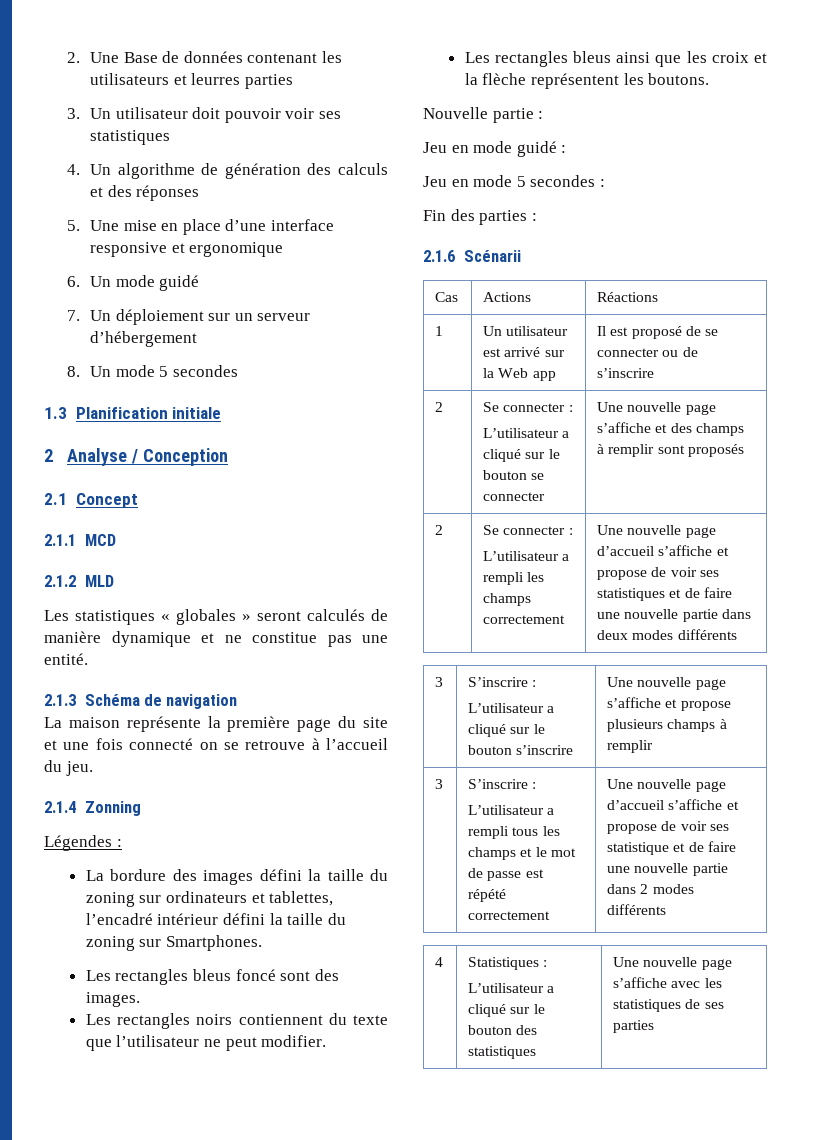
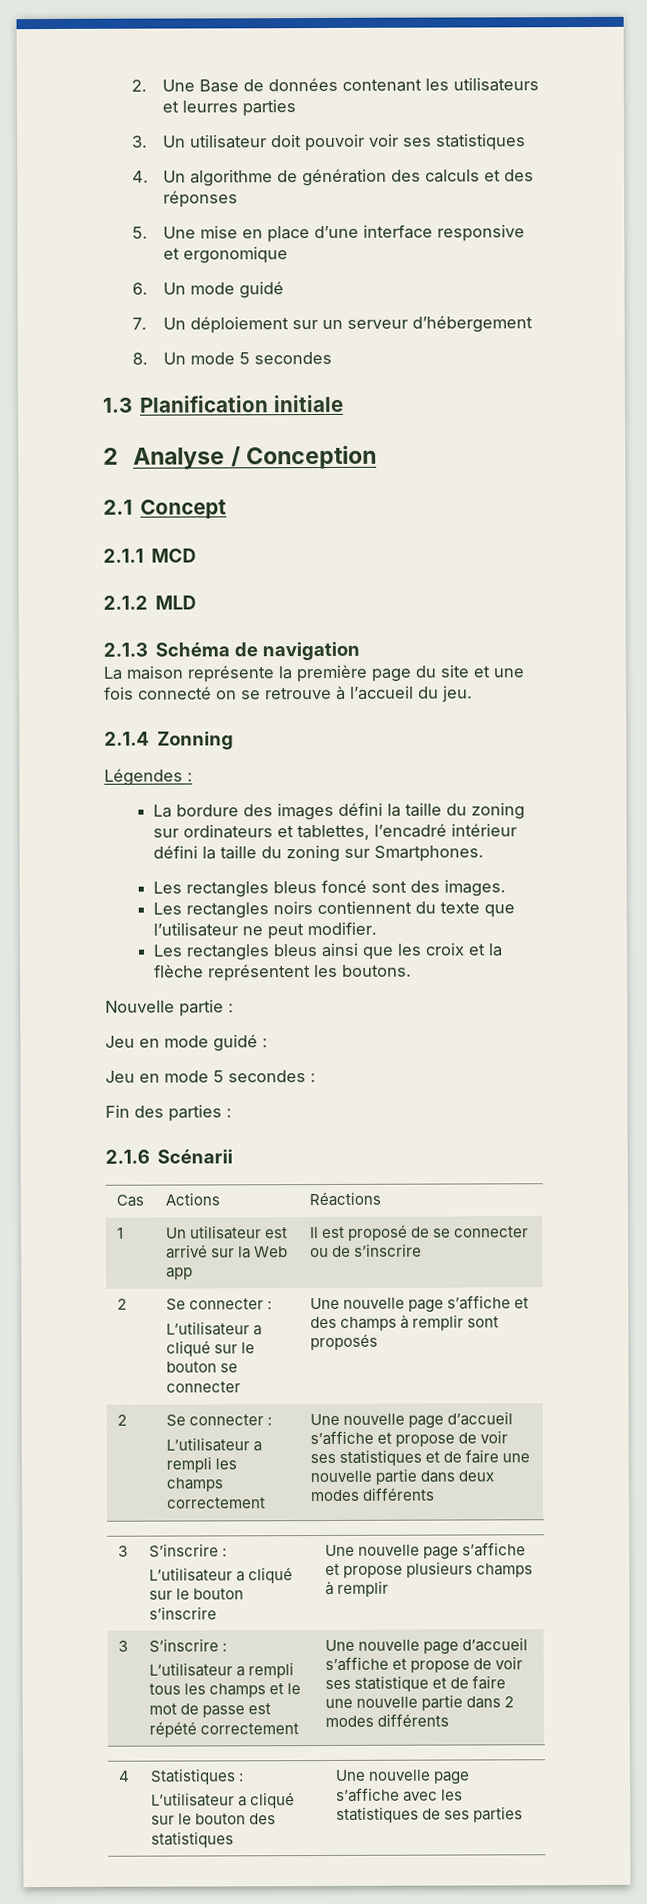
- Les statistiques « globales » seront calculés de manière dynamique et ne constitue pas une entité.

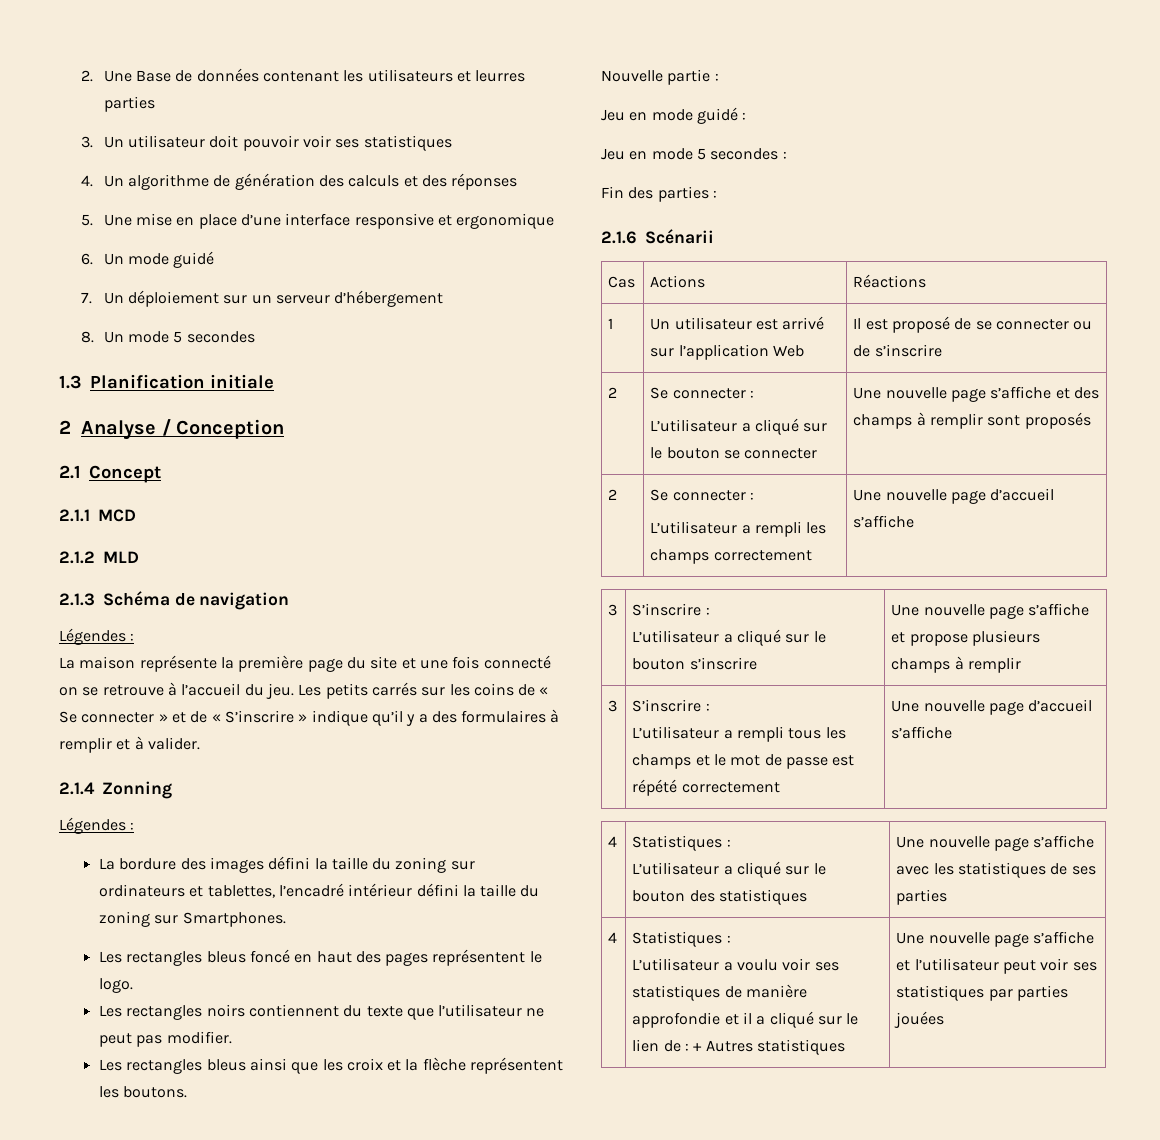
  2.1.3 Schéma de navigation
+ Légendes :
+ Les petits carrés sur les coins de « Se connecter » et de « S’inscrire » indique qu’il y a des formulaires à remplir et à valider.
- Les rectangles bleus foncé sont des images.
+ Les rectangles bleus foncé en haut des pages représentent le logo.
- Les rectangles noirs contiennent du texte que l’utilisateur ne peut modifier.
+ Les rectangles noirs contiennent du texte que l’utilisateur ne peut pas modifier.
- 1 | Un utilisateur est arrivé sur la Web app | Il est proposé de se connecter ou de s’inscrire
+ 1 | Un utilisateur est arrivé sur l’application Web | Il est proposé de se connecter ou de s’inscrire
  2 | Se connecter :
  L’utilisateur a cliqué sur le bouton se connecter | Une nouvelle page s’affiche et des champs à remplir sont proposés
  2 | Se connecter :
- L’utilisateur a rempli les champs correctement | Une nouvelle page d’accueil s’affiche et propose de voir ses statistiques et de faire une nouvelle partie dans deux modes différents
+ L’utilisateur a rempli les champs correctement | Une nouvelle page d’accueil s’affiche
  3 | S’inscrire :
  L’utilisateur a cliqué sur le bouton s’inscrire | Une nouvelle page s’affiche et propose plusieurs champs à remplir
  3 | S’inscrire :
- L’utilisateur a rempli tous les champs et le mot de passe est répété correctement | Une nouvelle page d’accueil s’affiche et propose de voir ses statistique et de faire une nouvelle partie dans 2 modes différents
+ L’utilisateur a rempli tous les champs et le mot de passe est répété correctement | Une nouvelle page d’accueil s’affiche
  4 | Statistiques :
  L’utilisateur a cliqué sur le bouton des statistiques | Une nouvelle page s’affiche avec les statistiques de ses parties
+ 4 | Statistiques :
+ L’utilisateur a voulu voir ses statistiques de manière approfondie et il a cliqué sur le lien de : + Autres statistiques | Une nouvelle page s’affiche et l’utilisateur peut voir ses statistiques par parties jouées

